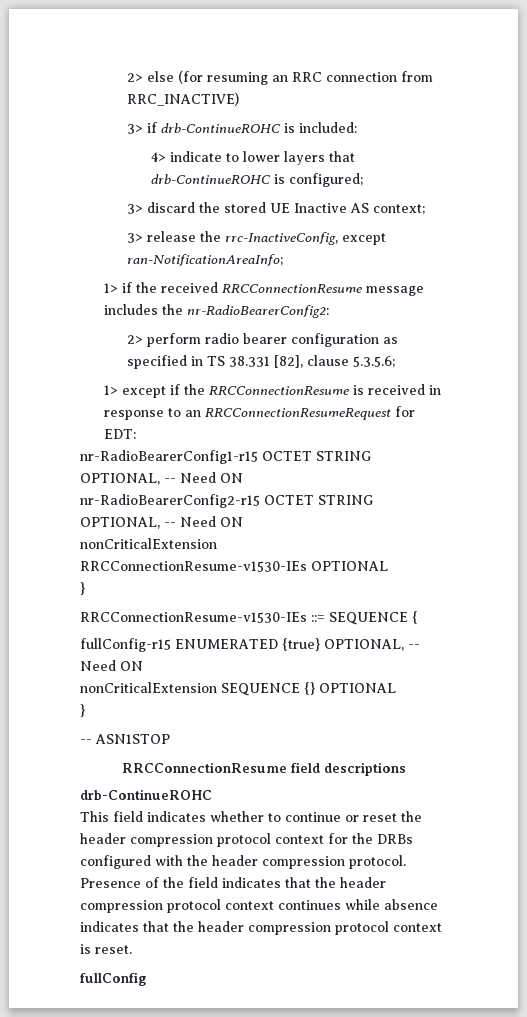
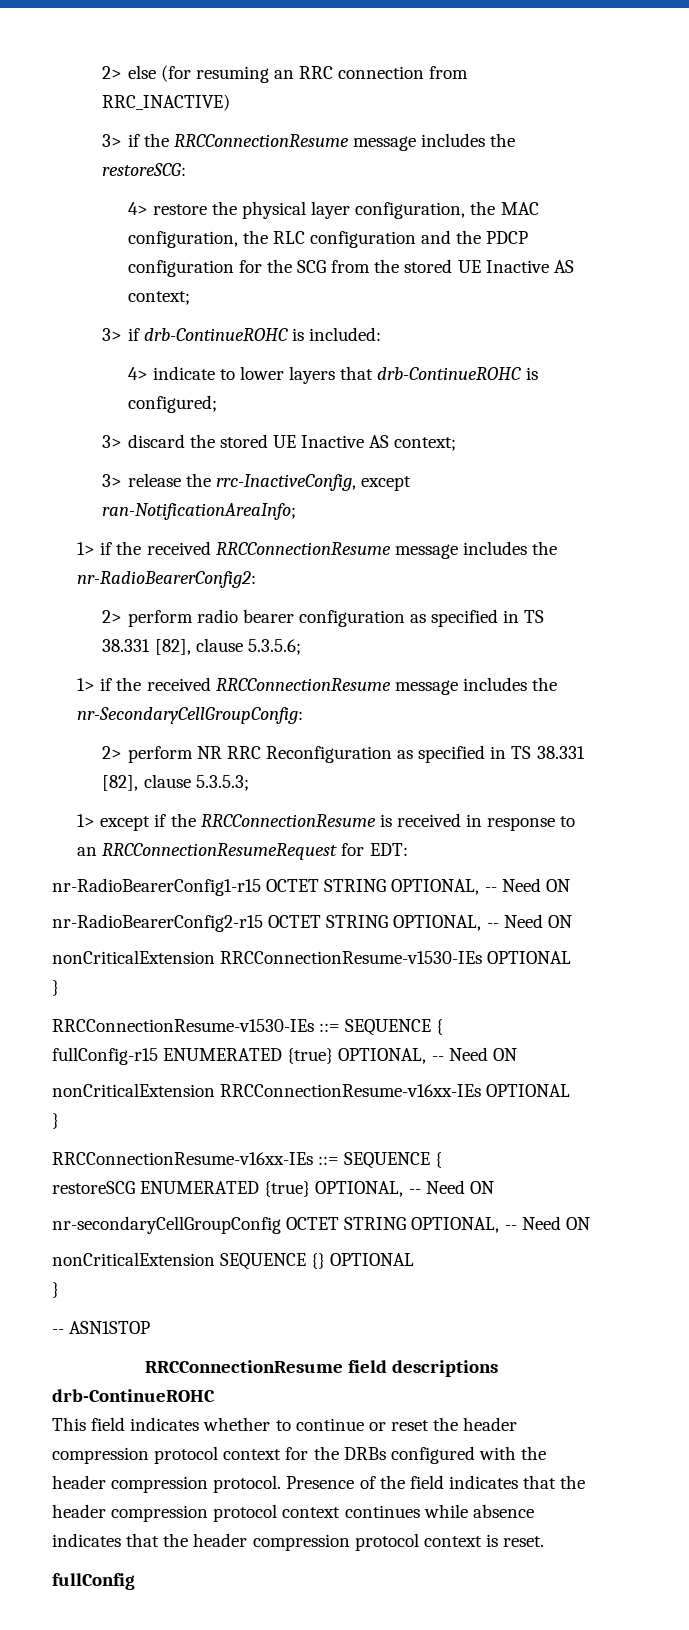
+ 3> if the RRCConnectionResume message includes the restoreSCG:
+ 4> restore the physical layer configuration, the MAC configuration, the RLC configuration and the PDCP configuration for the SCG from the stored UE Inactive AS context;
+ 1> if the received RRCConnectionResume message includes the nr-SecondaryCellGroupConfig:
+ 2> perform NR RRC Reconfiguration as specified in TS 38.331 [82], clause 5.3.5.3;
+ nonCriticalExtension RRCConnectionResume-v16xx-IEs OPTIONAL
+ }
+ RRCConnectionResume-v16xx-IEs ::= SEQUENCE {
+ restoreSCG ENUMERATED {true} OPTIONAL, -- Need ON
+ nr-secondaryCellGroupConfig OCTET STRING OPTIONAL, -- Need ON

